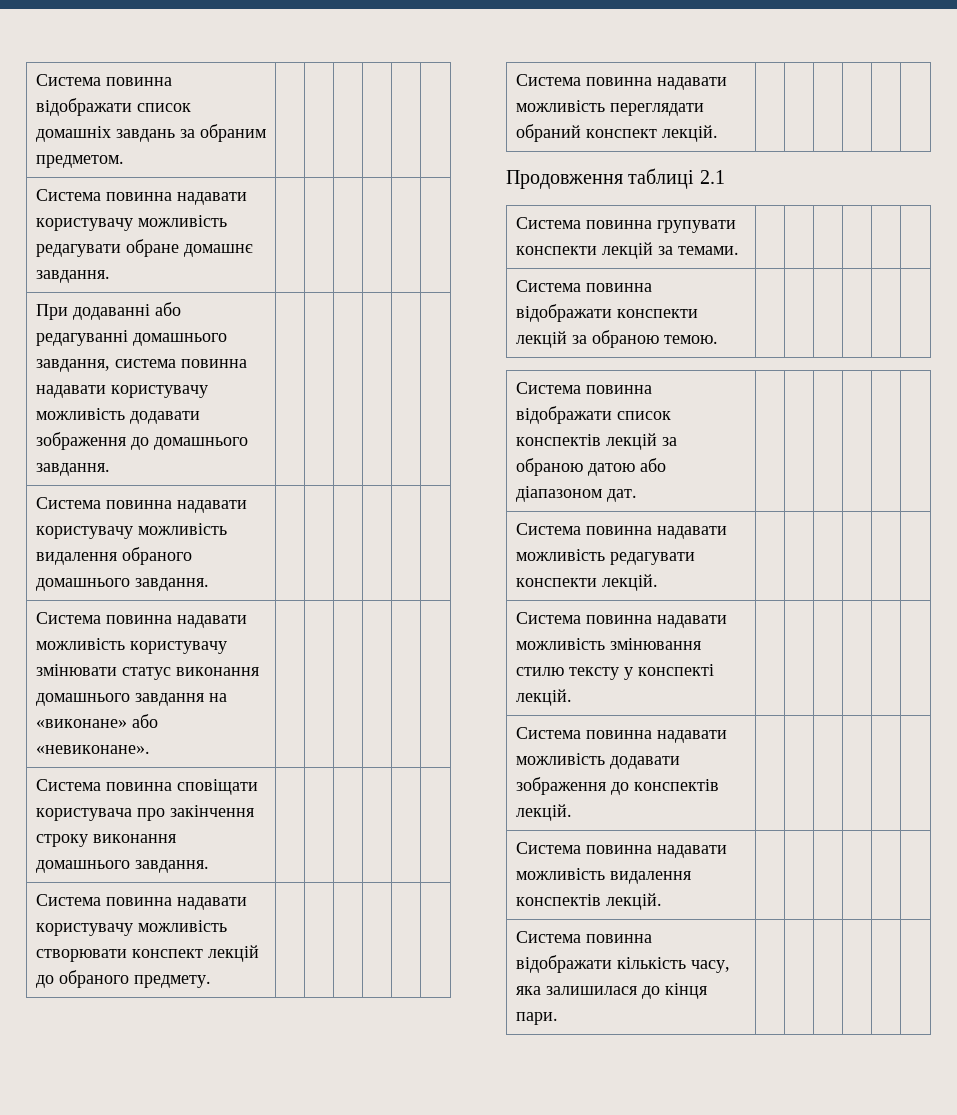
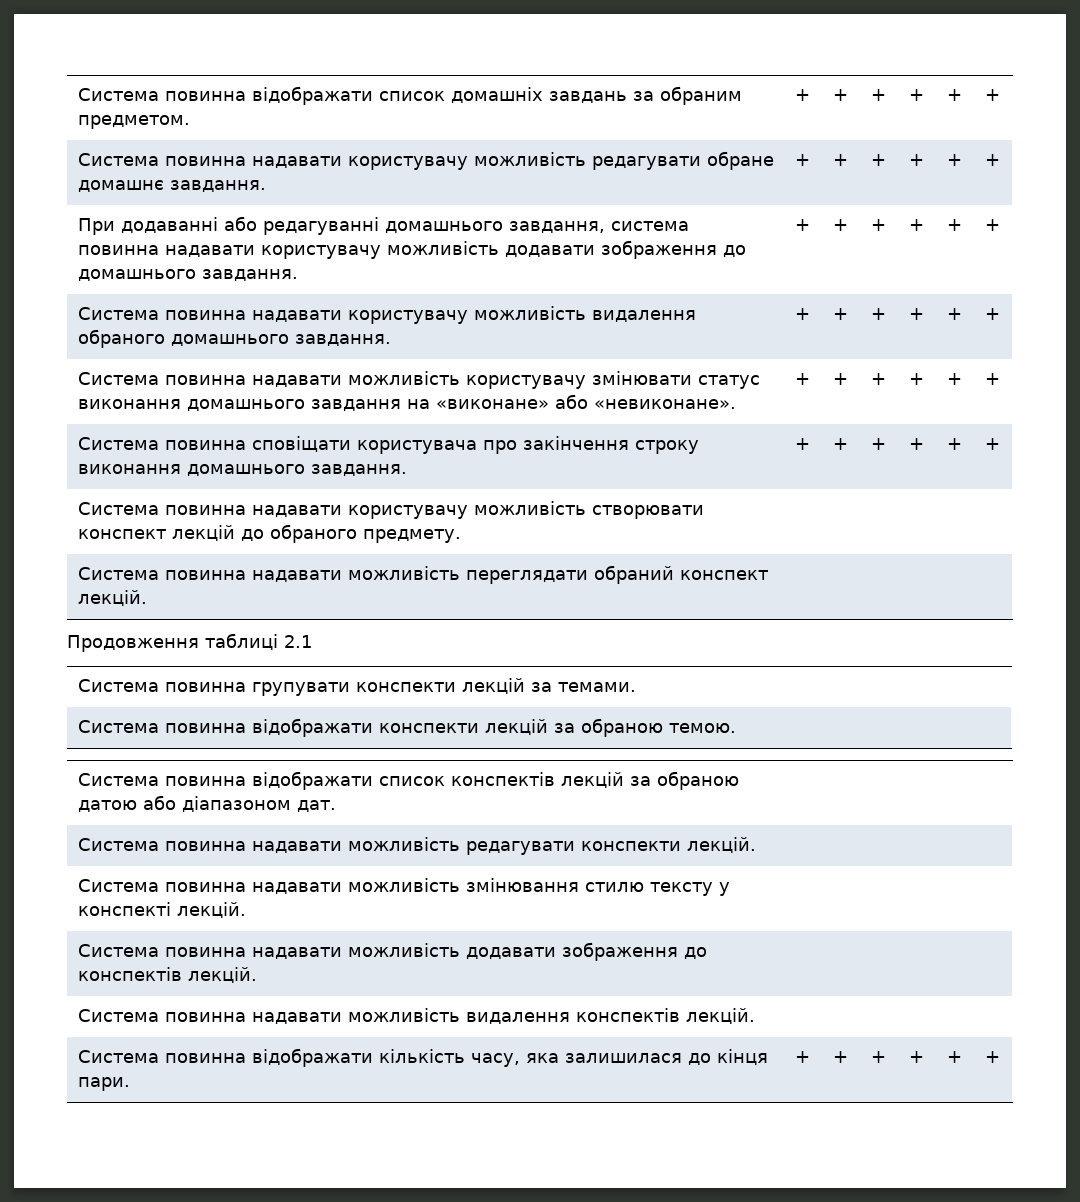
- Система повинна відображати список домашніх завдань за обраним предметом. | | | | | |
+ Система повинна відображати список домашніх завдань за обраним предметом. | + | + | + | + | + | +
- Система повинна надавати користувачу можливість редагувати обране домашнє завдання. | | | | | |
+ Система повинна надавати користувачу можливість редагувати обране домашнє завдання. | + | + | + | + | + | +
- При додаванні або редагуванні домашнього завдання, система повинна надавати користувачу можливість додавати зображення до домашнього завдання. | | | | | |
+ При додаванні або редагуванні домашнього завдання, система повинна надавати користувачу можливість додавати зображення до домашнього завдання. | + | + | + | + | + | +
- Система повинна надавати користувачу можливість видалення обраного домашнього завдання. | | | | | |
+ Система повинна надавати користувачу можливість видалення обраного домашнього завдання. | + | + | + | + | + | +
- Система повинна надавати можливість користувачу змінювати статус виконання домашнього завдання на «виконане» або «невиконане». | | | | | |
+ Система повинна надавати можливість користувачу змінювати статус виконання домашнього завдання на «виконане» або «невиконане». | + | + | + | + | + | +
- Система повинна сповіщати користувача про закінчення строку виконання домашнього завдання. | | | | | |
+ Система повинна сповіщати користувача про закінчення строку виконання домашнього завдання. | + | + | + | + | + | +
- Система повинна відображати кількість часу, яка залишилася до кінця пари. | | | | | |
+ Система повинна відображати кількість часу, яка залишилася до кінця пари. | + | + | + | + | + | +

